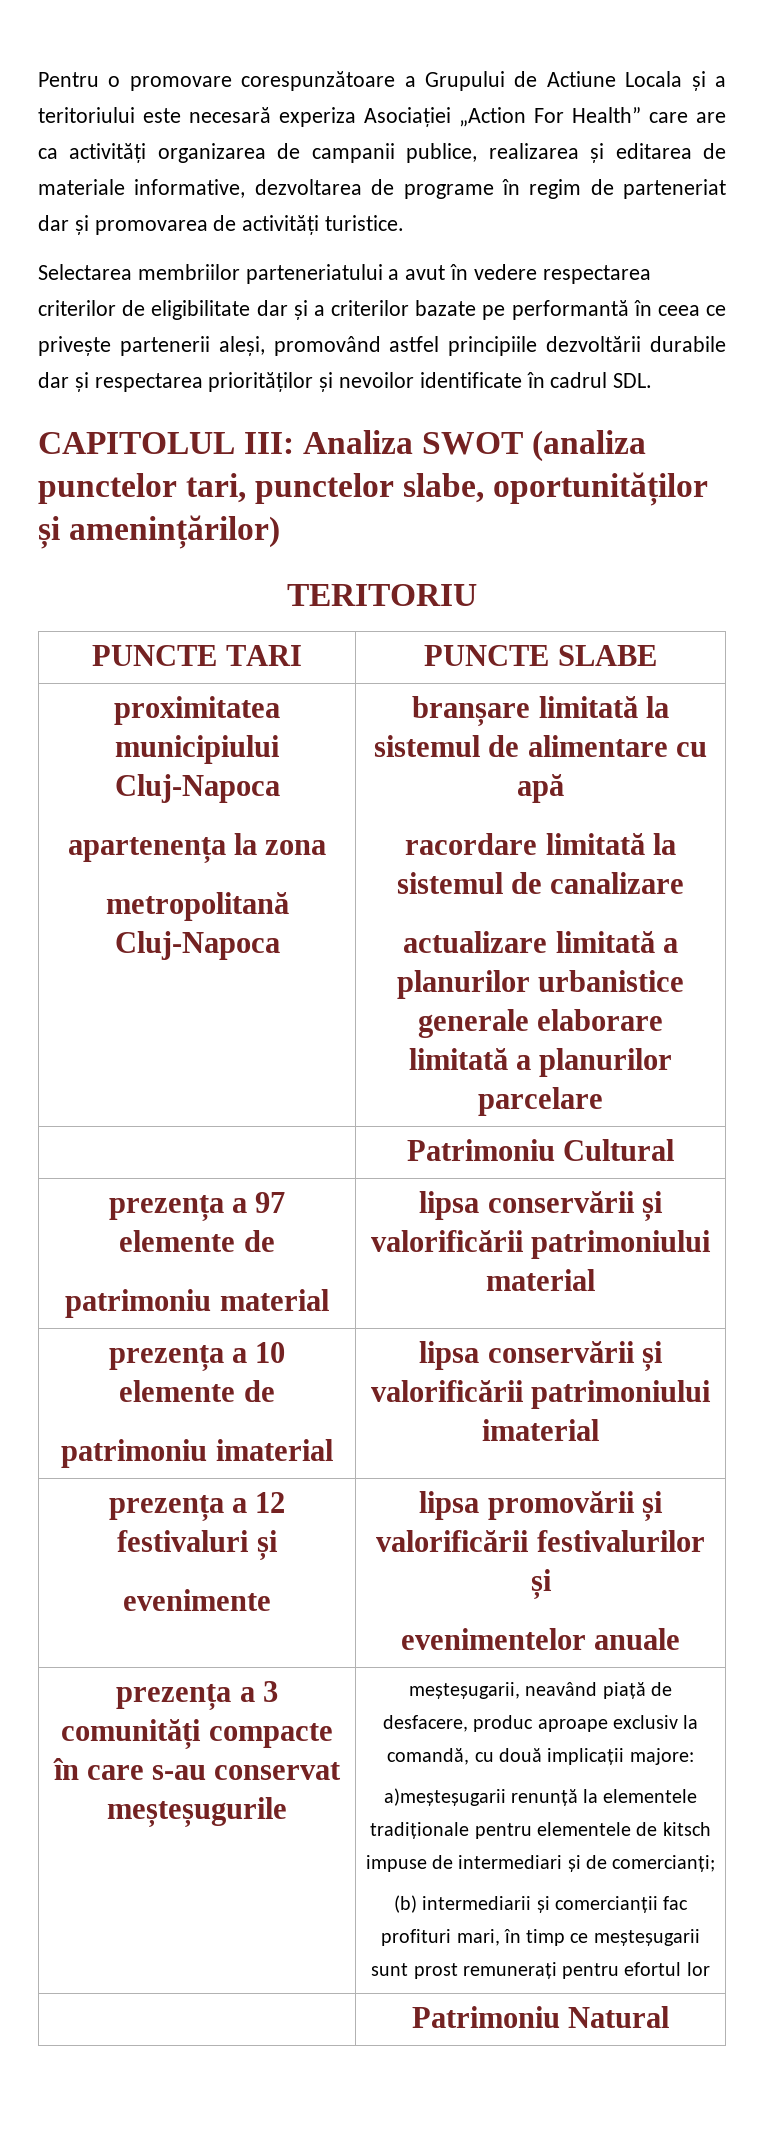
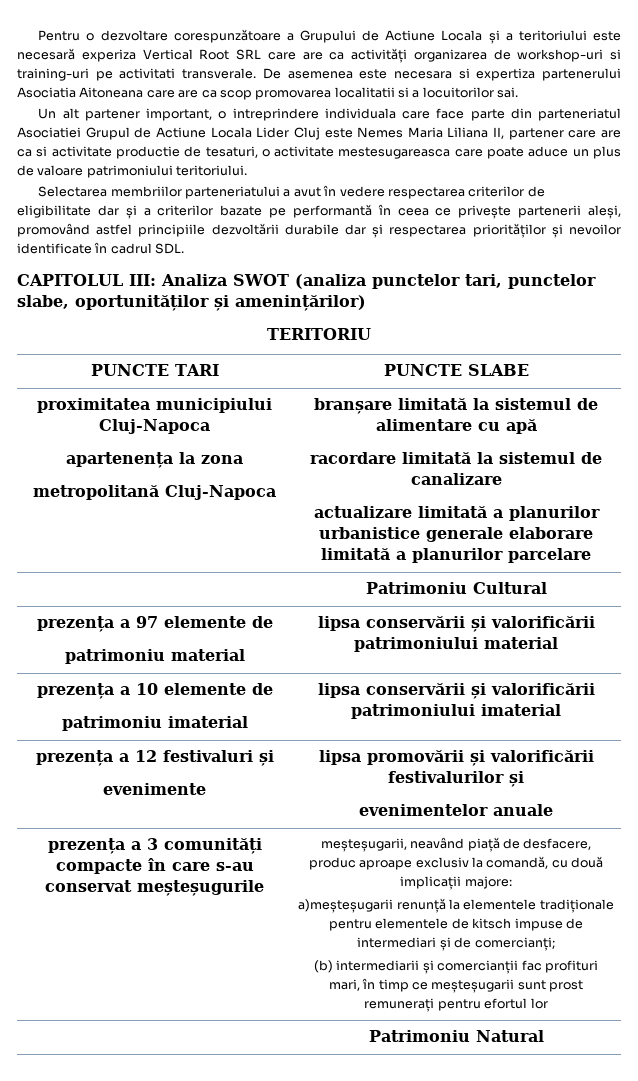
- Pentru o promovare corespunzătoare a Grupului de Actiune Locala și a teritoriului este necesară experiza Asociației „Action For Health” care are ca activități organizarea de campanii publice, realizarea și editarea de materiale informative, dezvoltarea de programe în regim de parteneriat dar și promovarea de activități turistice.
+ Pentru o dezvoltare corespunzătoare a Grupului de Actiune Locala și a teritoriului este necesară experiza Vertical Root SRL care are ca activități organizarea de workshop-uri si training-uri pe activitati transverale. De asemenea este necesara si expertiza partenerului Asociatia Aitoneana care are ca scop promovarea localitatii si a locuitorilor sai.
+ Un alt partener important, o intreprindere individuala care face parte din parteneriatul Asociatiei Grupul de Actiune Locala Lider Cluj este Nemes Maria Liliana II, partener care are ca si activitate productie de tesaturi, o activitate mestesugareasca care poate aduce un plus de valoare patrimoniului teritoriului.

